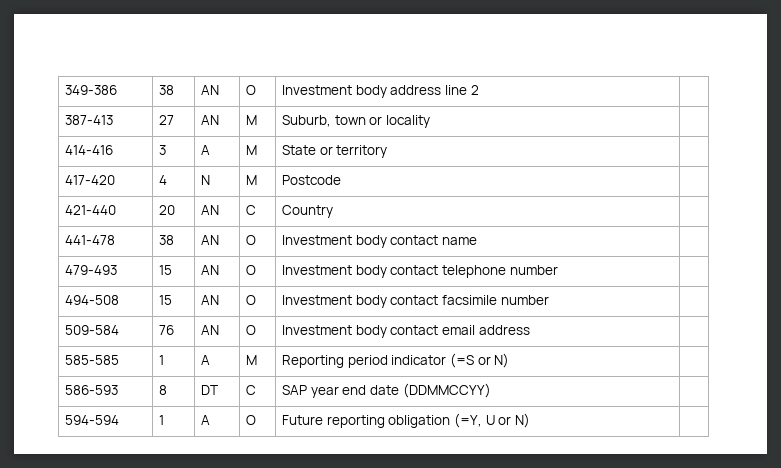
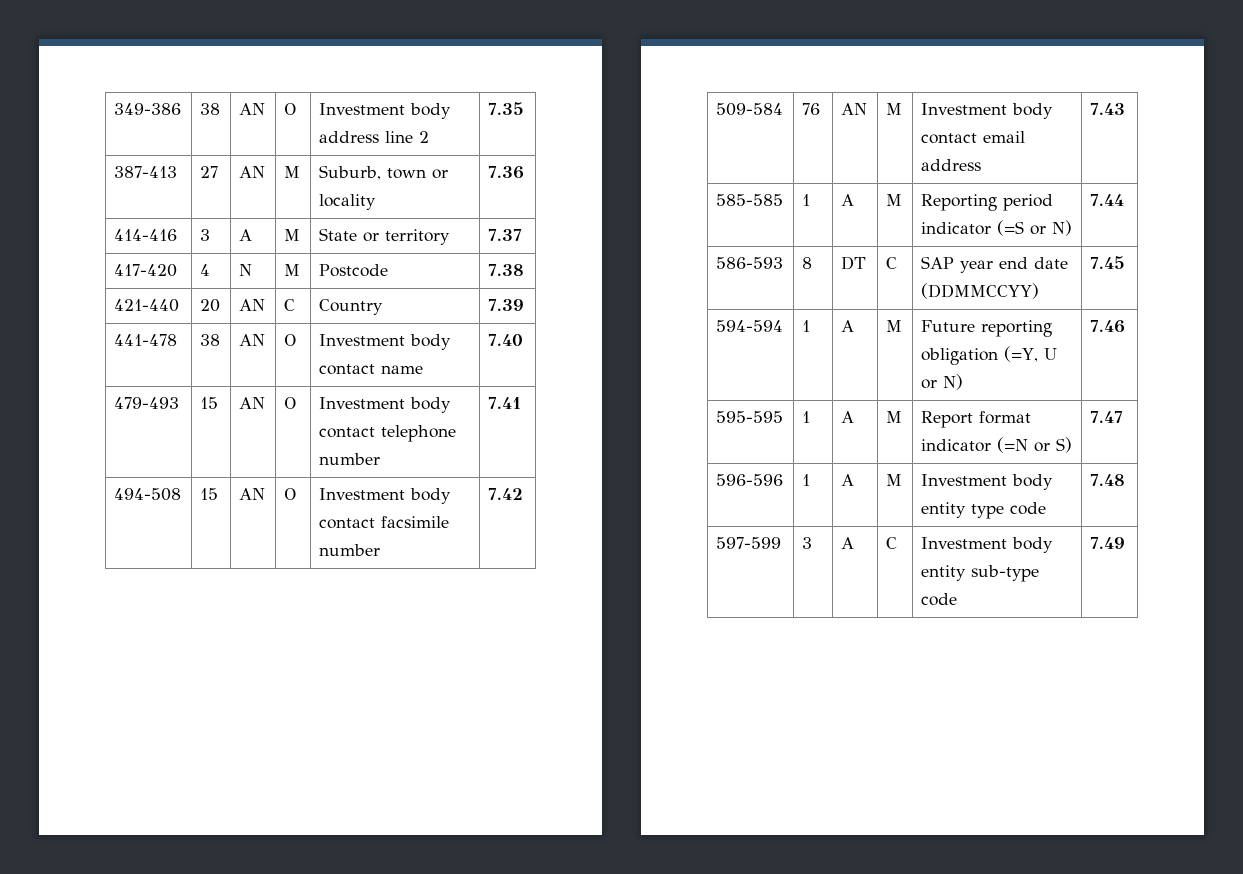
- 349-386 | 38 | AN | O | Investment body address line 2 |
+ 349-386 | 38 | AN | O | Investment body address line 2 | 7.35
- 387-413 | 27 | AN | M | Suburb, town or locality |
+ 387-413 | 27 | AN | M | Suburb, town or locality | 7.36
- 414-416 | 3 | A | M | State or territory |
+ 414-416 | 3 | A | M | State or territory | 7.37
- 417-420 | 4 | N | M | Postcode |
+ 417-420 | 4 | N | M | Postcode | 7.38
- 421-440 | 20 | AN | C | Country |
+ 421-440 | 20 | AN | C | Country | 7.39
- 441-478 | 38 | AN | O | Investment body contact name |
+ 441-478 | 38 | AN | O | Investment body contact name | 7.40
- 479-493 | 15 | AN | O | Investment body contact telephone number |
+ 479-493 | 15 | AN | O | Investment body contact telephone number | 7.41
- 494-508 | 15 | AN | O | Investment body contact facsimile number |
+ 494-508 | 15 | AN | O | Investment body contact facsimile number | 7.42
- 509-584 | 76 | AN | O | Investment body contact email address |
+ 509-584 | 76 | AN | M | Investment body contact email address | 7.43
- 585-585 | 1 | A | M | Reporting period indicator (=S or N) |
+ 585-585 | 1 | A | M | Reporting period indicator (=S or N) | 7.44
- 586-593 | 8 | DT | C | SAP year end date (DDMMCCYY) |
+ 586-593 | 8 | DT | C | SAP year end date (DDMMCCYY) | 7.45
- 594-594 | 1 | A | O | Future reporting obligation (=Y, U or N) |
+ 594-594 | 1 | A | M | Future reporting obligation (=Y, U or N) | 7.46
+ 595-595 | 1 | A | M | Report format indicator (=N or S) | 7.47
+ 596-596 | 1 | A | M | Investment body entity type code | 7.48
+ 597-599 | 3 | A | C | Investment body entity sub-type code | 7.49

